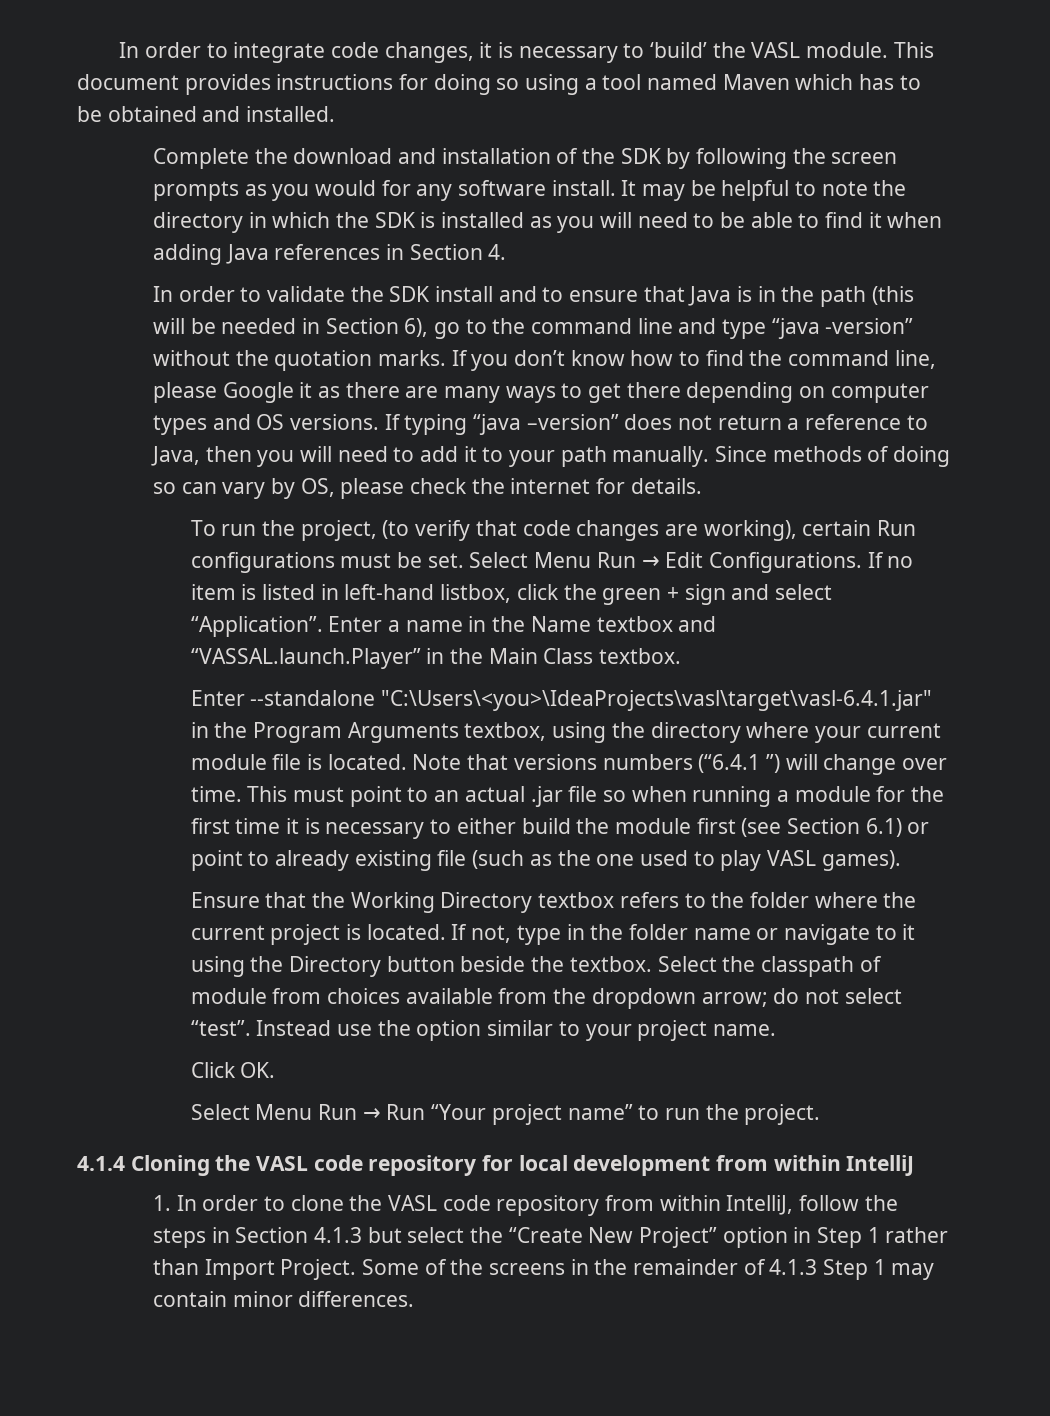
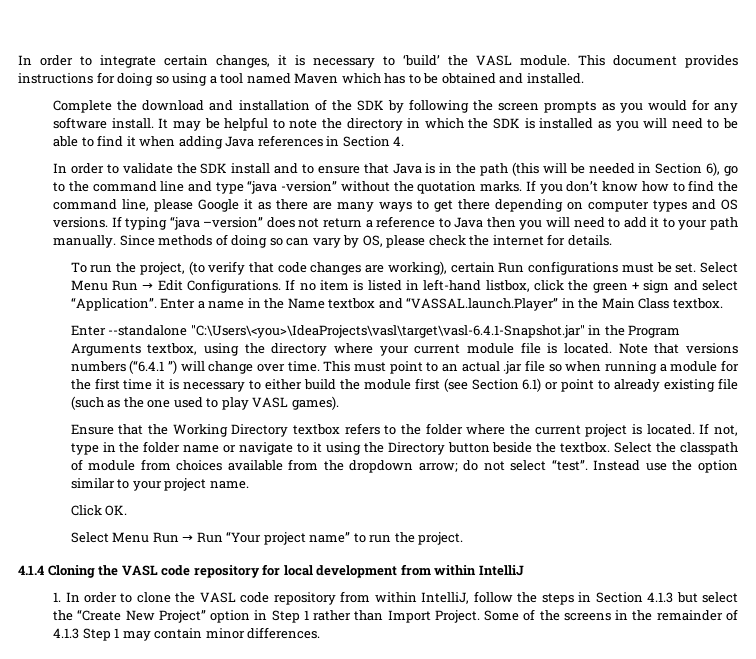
- In order to integrate code changes, it is necessary to ‘build’ the VASL module.
+ In order to integrate certain changes, it is necessary to ‘build’ the VASL module.
- If typing “java –version” does not return a reference to Java, then you will need to add it to your path manually.
+ If typing “java –version” does not return a reference to Java then you will need to add it to your path manually.
- Enter --standalone "C:\Users\<you>\IdeaProjects\vasl\target\vasl-6.4.1.jar" in the Program Arguments textbox, using the directory where your current module file is located.
+ Enter --standalone "C:\Users\<you>\IdeaProjects\vasl\target\vasl-6.4.1-Snapshot.jar" in the Program Arguments textbox, using the directory where your current module file is located.

